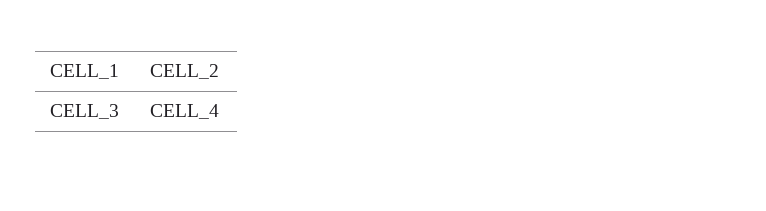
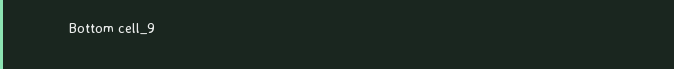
- CELL_1 | CELL_2
- CELL_3 | CELL_4
+ Bottom cell_9

